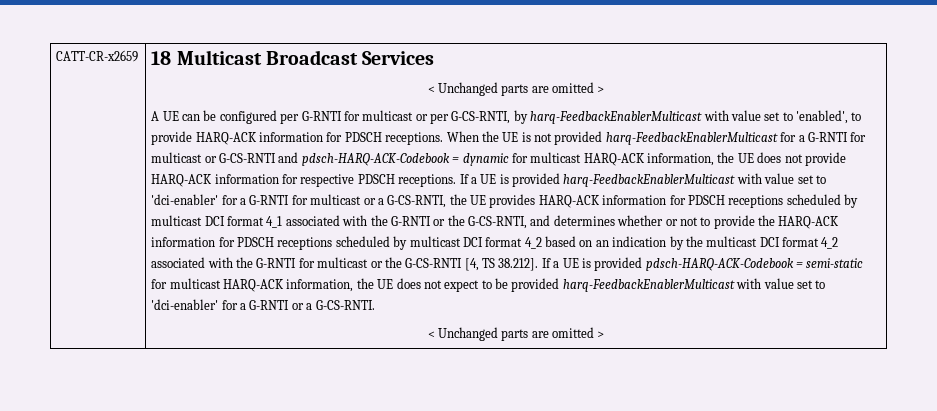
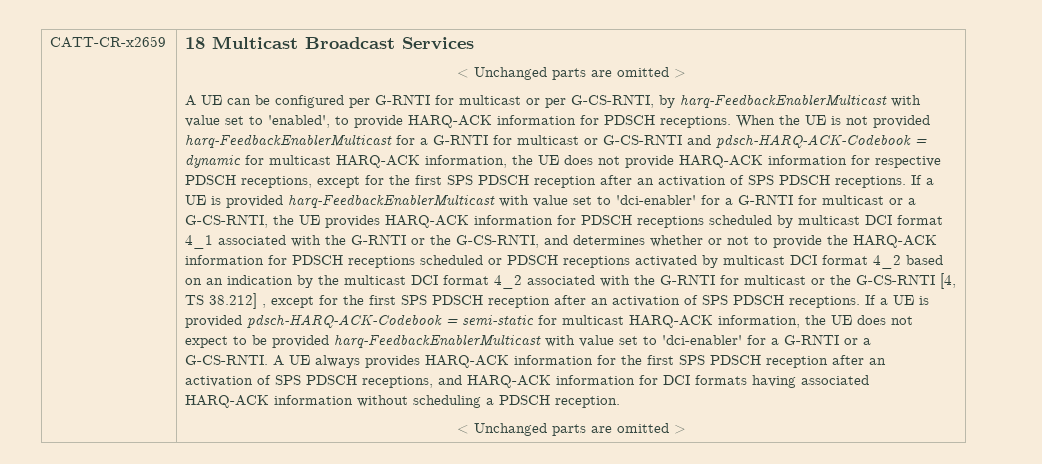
- When the UE is not provided harq-FeedbackEnablerMulticast for a G-RNTI for multicast or G-CS-RNTI and pdsch-HARQ-ACK-Codebook = dynamic for multicast HARQ-ACK information, the UE does not provide HARQ-ACK information for respective PDSCH receptions.
+ When the UE is not provided harq-FeedbackEnablerMulticast for a G-RNTI for multicast or G-CS-RNTI and pdsch-HARQ-ACK-Codebook = dynamic for multicast HARQ-ACK information, the UE does not provide HARQ-ACK information for respective PDSCH receptions, except for the first SPS PDSCH reception after an activation of SPS PDSCH receptions.
- If a UE is provided harq-FeedbackEnablerMulticast with value set to 'dci-enabler' for a G-RNTI for multicast or a G-CS-RNTI, the UE provides HARQ-ACK information for PDSCH receptions scheduled by multicast DCI format 4_1 associated with the G-RNTI or the G-CS-RNTI, and determines whether or not to provide the HARQ-ACK information for PDSCH receptions scheduled by multicast DCI format 4_2 based on an indication by the multicast DCI format 4_2 associated with the G-RNTI for multicast or the G-CS-RNTI [4, TS 38.212]. If a UE is provided pdsch-HARQ-ACK-Codebook = semi-static for multicast HARQ-ACK information, the UE does not expect to be provided harq-FeedbackEnablerMulticast with value set to 'dci-enabler' for a G-RNTI or a G-CS-RNTI.
+ If a UE is provided harq-FeedbackEnablerMulticast with value set to 'dci-enabler' for a G-RNTI for multicast or a G-CS-RNTI, the UE provides HARQ-ACK information for PDSCH receptions scheduled by multicast DCI format 4_1 associated with the G-RNTI or the G-CS-RNTI, and determines whether or not to provide the HARQ-ACK information for PDSCH receptions scheduled or PDSCH receptions activated by multicast DCI format 4_2 based on an indication by the multicast DCI format 4_2 associated with the G-RNTI for multicast or the G-CS-RNTI [4, TS 38.212] , except for the first SPS PDSCH reception after an activation of SPS PDSCH receptions. If a UE is provided pdsch-HARQ-ACK-Codebook = semi-static for multicast HARQ-ACK information, the UE does not expect to be provided harq-FeedbackEnablerMulticast with value set to 'dci-enabler' for a G-RNTI or a G-CS-RNTI. A UE always provides HARQ-ACK information for the first SPS PDSCH reception after an activation of SPS PDSCH receptions, and HARQ-ACK information for DCI formats having associated HARQ-ACK information without scheduling a PDSCH reception.

